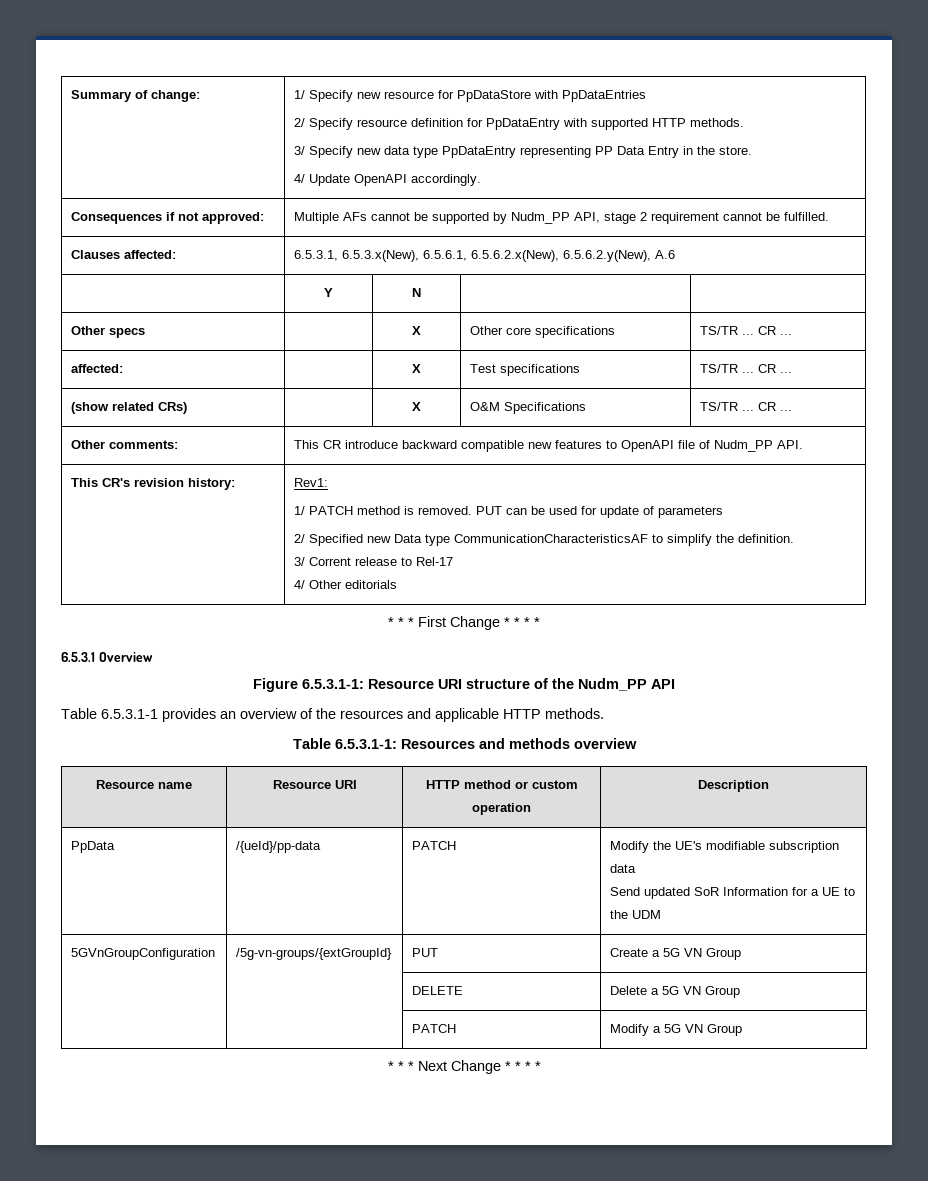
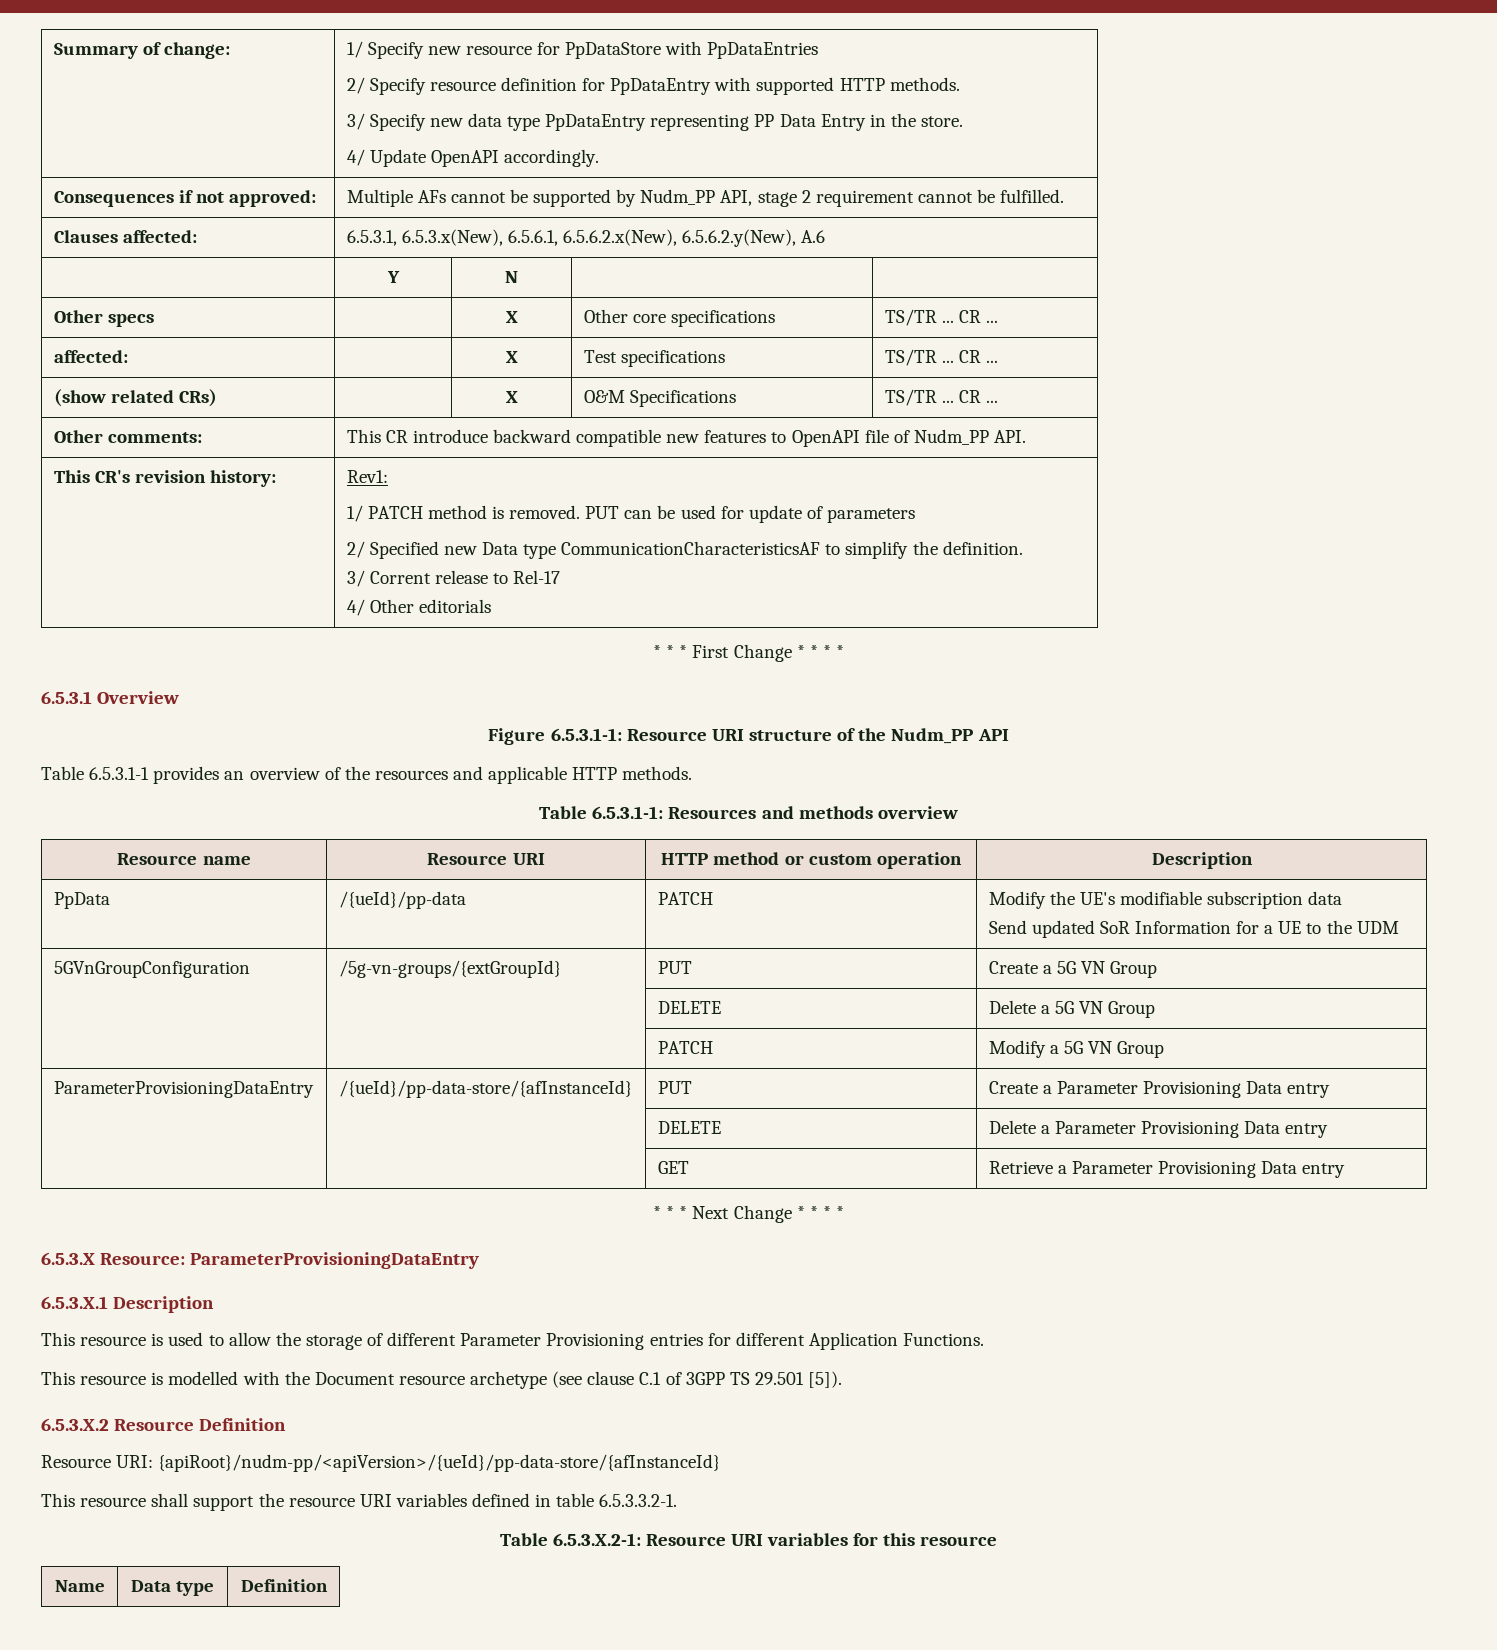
+ ParameterProvisioningDataEntry | /{ueId}/pp-data-store/{afInstanceId} | PUT | Create a Parameter Provisioning Data entry
+ | | DELETE | Delete a Parameter Provisioning Data entry
+ | | GET | Retrieve a Parameter Provisioning Data entry
+ 6.5.3.X Resource: ParameterProvisioningDataEntry
+ 6.5.3.X.1 Description
+ This resource is used to allow the storage of different Parameter Provisioning entries for different Application Functions.
+ This resource is modelled with the Document resource archetype (see clause C.1 of 3GPP TS 29.501 [5]).
+ 6.5.3.X.2 Resource Definition
+ Resource URI: {apiRoot}/nudm-pp/<apiVersion>/{ueId}/pp-data-store/{afInstanceId}
+ This resource shall support the resource URI variables defined in table 6.5.3.3.2-1.
+ Table 6.5.3.X.2-1: Resource URI variables for this resource
+ Name | Data type | Definition

